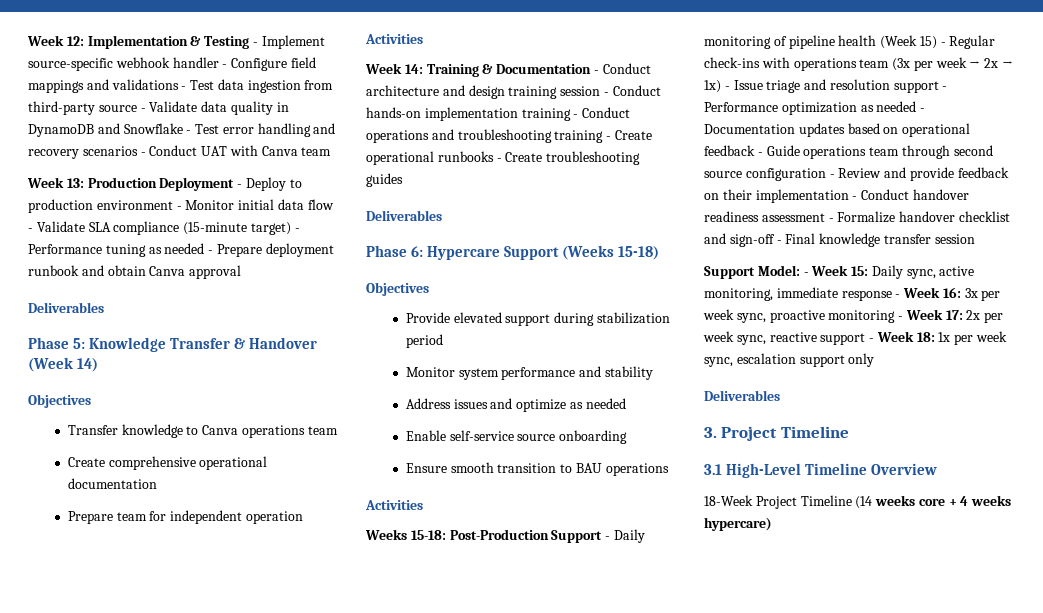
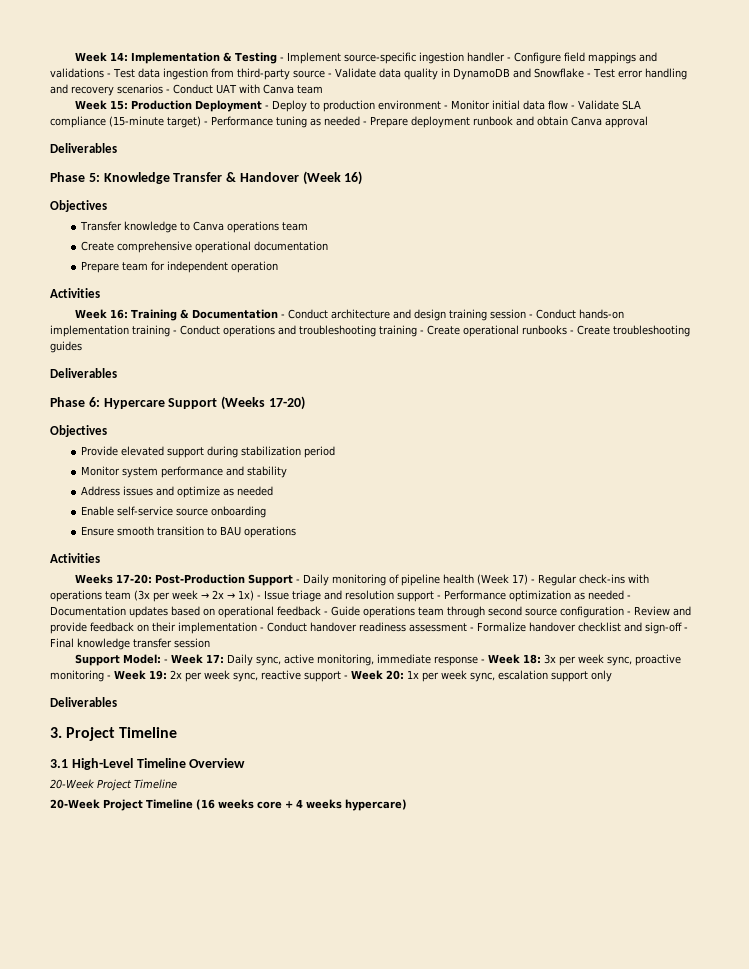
- Week 12: Implementation & Testing - Implement source-specific webhook handler - Configure field mappings and validations - Test data ingestion from third-party source - Validate data quality in DynamoDB and Snowflake - Test error handling and recovery scenarios - Conduct UAT with Canva team
+ Week 14: Implementation & Testing - Implement source-specific ingestion handler - Configure field mappings and validations - Test data ingestion from third-party source - Validate data quality in DynamoDB and Snowflake - Test error handling and recovery scenarios - Conduct UAT with Canva team
- Week 13: Production Deployment - Deploy to production environment - Monitor initial data flow - Validate SLA compliance (15-minute target) - Performance tuning as needed - Prepare deployment runbook and obtain Canva approval
+ Week 15: Production Deployment - Deploy to production environment - Monitor initial data flow - Validate SLA compliance (15-minute target) - Performance tuning as needed - Prepare deployment runbook and obtain Canva approval
- Phase 5: Knowledge Transfer & Handover (Week 14)
+ Phase 5: Knowledge Transfer & Handover (Week 16)
- Week 14: Training & Documentation - Conduct architecture and design training session - Conduct hands-on implementation training - Conduct operations and troubleshooting training - Create operational runbooks - Create troubleshooting guides
+ Week 16: Training & Documentation - Conduct architecture and design training session - Conduct hands-on implementation training - Conduct operations and troubleshooting training - Create operational runbooks - Create troubleshooting guides
- Phase 6: Hypercare Support (Weeks 15-18)
+ Phase 6: Hypercare Support (Weeks 17-20)
- Weeks 15-18:
+ Weeks 17-20:
- Post-Production Support - Daily monitoring of pipeline health (Week 15) - Regular check-ins with operations team (3x per week → 2x → 1x) - Issue triage and resolution support - Performance optimization as needed - Documentation updates based on operational feedback - Guide operations team through second source configuration - Review and provide feedback on their implementation - Conduct handover readiness assessment - Formalize handover checklist and sign-off - Final knowledge transfer session
+ Post-Production Support - Daily monitoring of pipeline health (Week 17) - Regular check-ins with operations team (3x per week → 2x → 1x) - Issue triage and resolution support - Performance optimization as needed - Documentation updates based on operational feedback - Guide operations team through second source configuration - Review and provide feedback on their implementation - Conduct handover readiness assessment - Formalize handover checklist and sign-off - Final knowledge transfer session
- Support Model: - Week 15: Daily sync, active monitoring, immediate response - Week 16: 3x per week sync, proactive monitoring - Week 17: 2x per week sync, reactive support - Week 18: 1x per week sync, escalation support only
+ Support Model: - Week 17: Daily sync, active monitoring, immediate response - Week 18: 3x per week sync, proactive monitoring - Week 19: 2x per week sync, reactive support - Week 20: 1x per week sync, escalation support only
  3.1 High-Level Timeline Overview
- 18-Week Project Timeline (14 weeks core + 4 weeks hypercare)
+ 20-Week Project Timeline
+ 20-Week Project Timeline (16 weeks core + 4 weeks hypercare)

